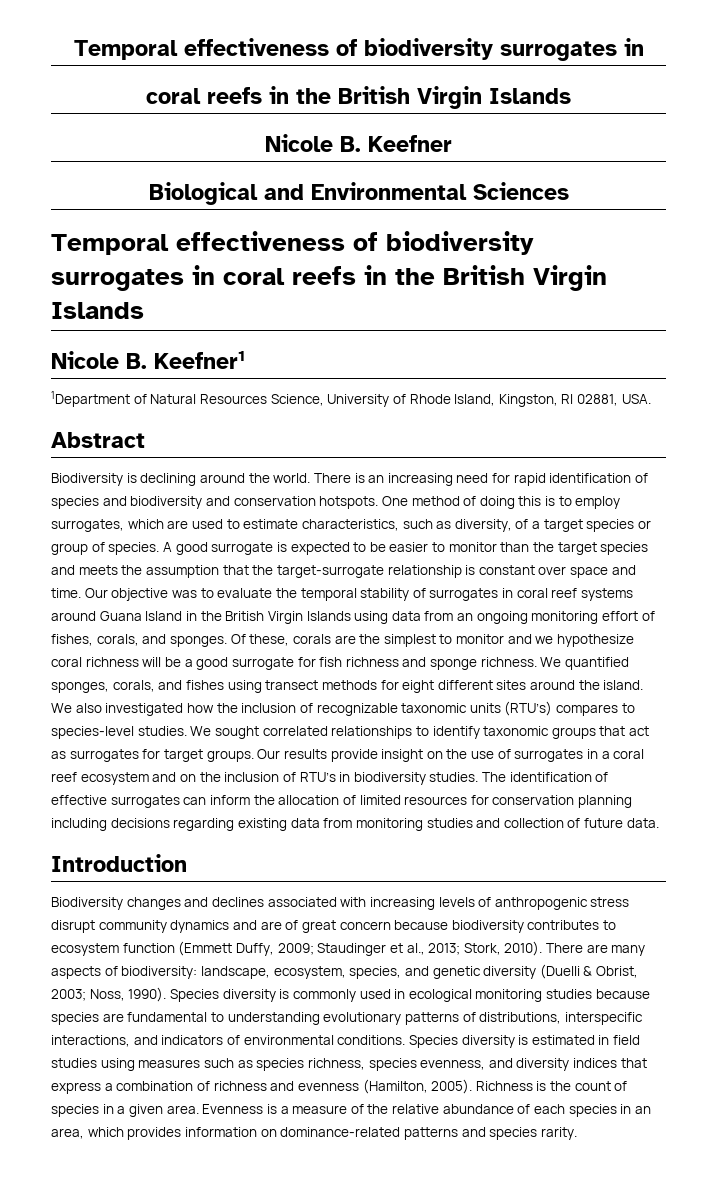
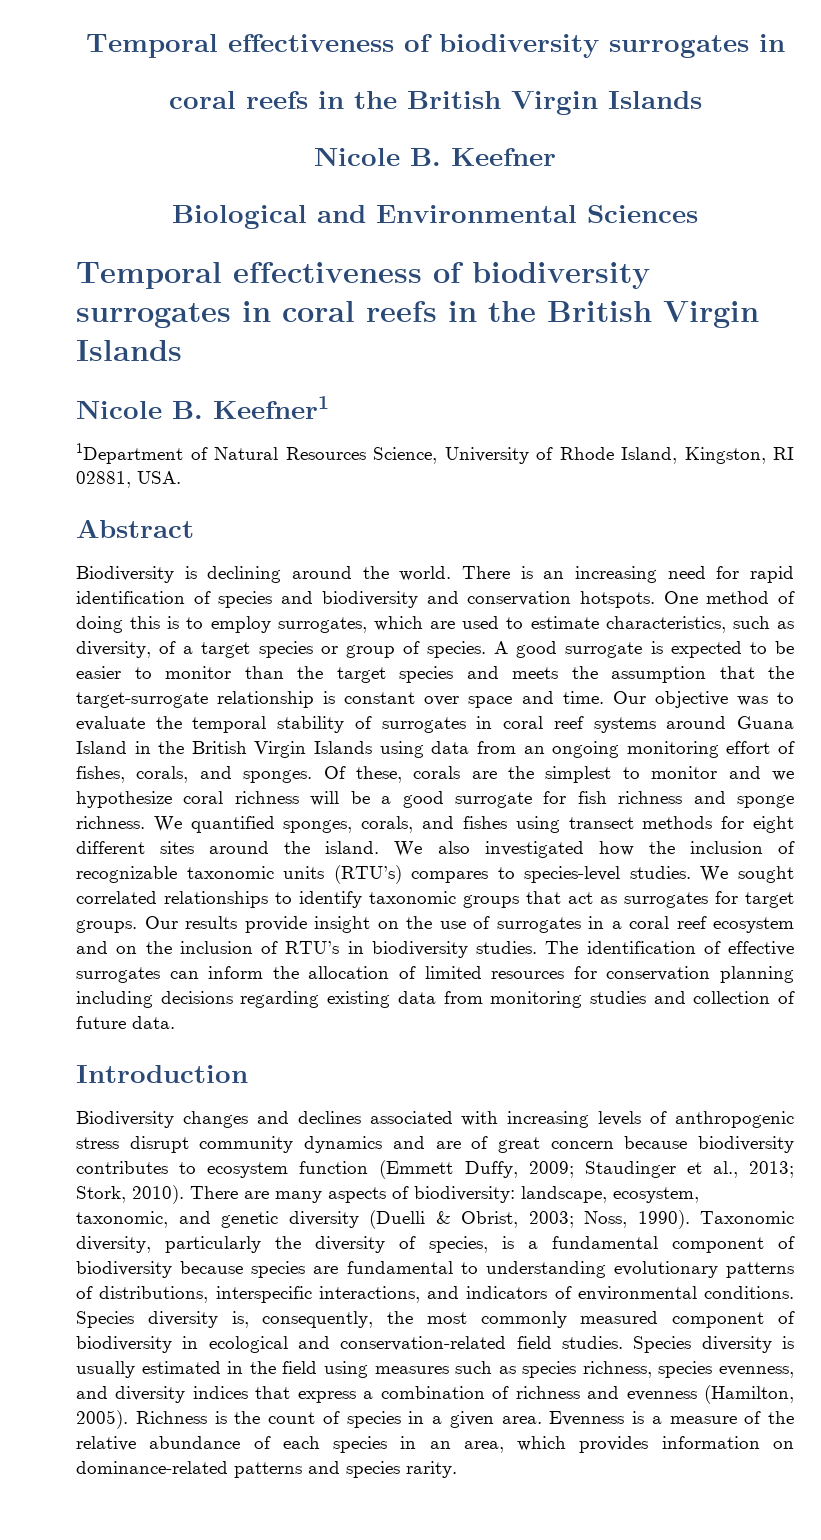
- There are many aspects of biodiversity: landscape, ecosystem, species, and genetic diversity (Duelli & Obrist, 2003; Noss, 1990).
+ There are many aspects of biodiversity: landscape, ecosystem, taxonomic, and genetic diversity (Duelli & Obrist, 2003; Noss, 1990).
- Species diversity is commonly used in ecological monitoring studies because species are fundamental to understanding evolutionary patterns of distributions, interspecific interactions, and indicators of environmental conditions.
+ Taxonomic diversity, particularly the diversity of species, is a fundamental component of biodiversity because species are fundamental to understanding evolutionary patterns of distributions, interspecific interactions, and indicators of environmental conditions.
- Species diversity is estimated in field studies using measures such as species richness, species evenness, and diversity indices that express a combination of richness and evenness (Hamilton, 2005).
+ Species diversity is, consequently, the most commonly measured component of biodiversity in ecological and conservation-related field studies. Species diversity is usually estimated in the field using measures such as species richness, species evenness, and diversity indices that express a combination of richness and evenness (Hamilton, 2005).

